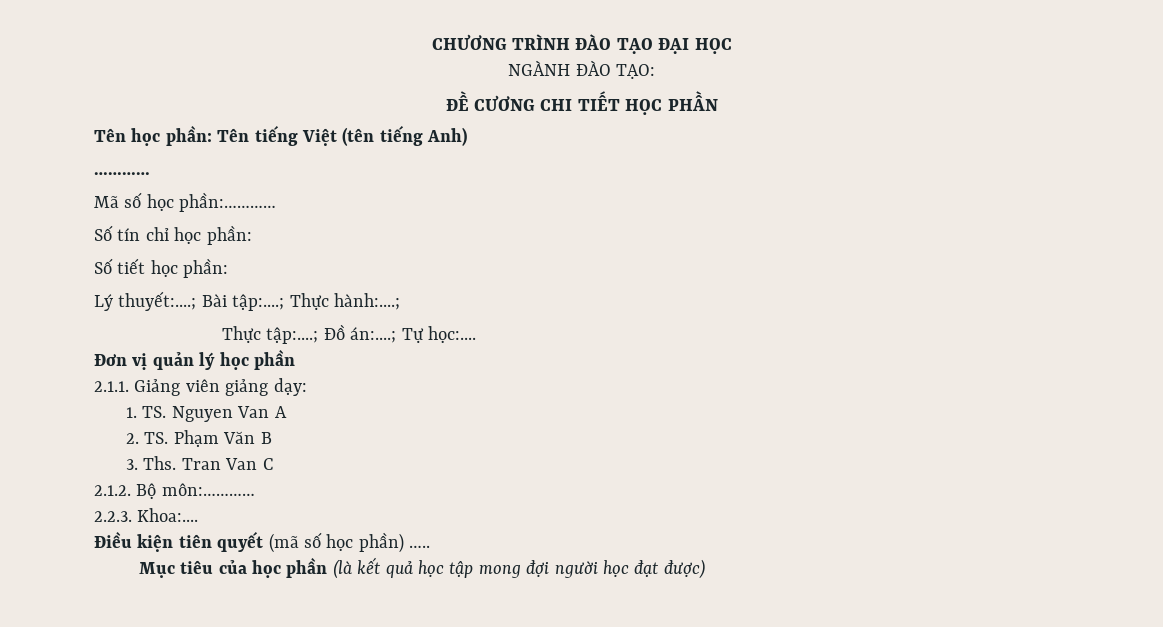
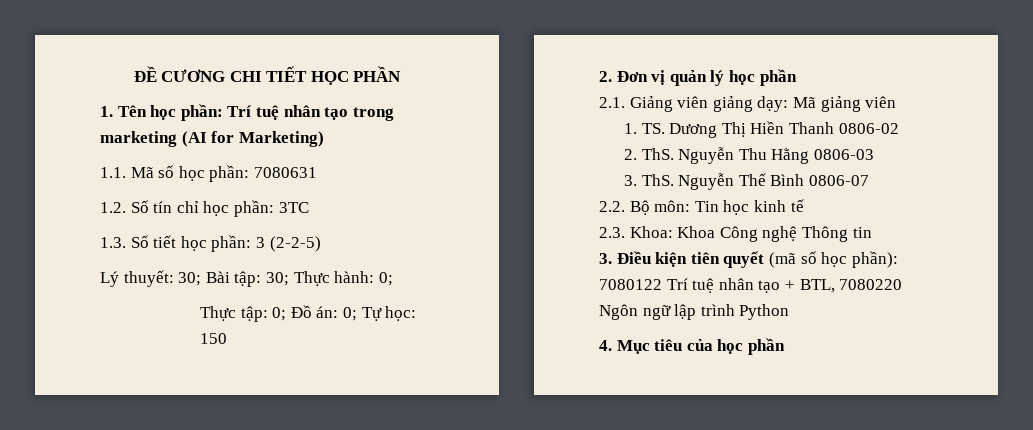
- CHƯƠNG TRÌNH ĐÀO TẠO ĐẠI HỌC
- NGÀNH ĐÀO TẠO:
- Tên học phần: Tên tiếng Việt (tên tiếng Anh)
- …………
- Mã số học phần:…………
- Số tín chỉ học phần:
- Số tiết học phần:
+ 1. Tên học phần: Trí tuệ nhân tạo trong marketing (AI for Marketing)
+ 1.1. Mã số học phần: 7080631
+ 1.2. Số tín chỉ học phần: 3TC
+ 1.3. Số tiết học phần: 3 (2-2-5)
- Lý thuyết:....; Bài tập:....; Thực hành:....;
- Thực tập:....; Đồ án:....; Tự học:....
- Đơn vị quản lý học phần
+ Lý thuyết: 30; Bài tập: 30; Thực hành: 0;
+ Thực tập: 0; Đồ án: 0; Tự học: 150
+ 2. Đơn vị quản lý học phần
- 2.1.1. Giảng viên giảng dạy:
+ 2.1. Giảng viên giảng dạy: Mã giảng viên
- 1. TS. Nguyen Van A
- 2. TS. Phạm Văn B
- 3. Ths. Tran Van C
- 2.1.2. Bộ môn:…………
- 2.2.3. Khoa:....
- Điều kiện tiên quyết (mã số học phần) …..
- Mục tiêu của học phần (là kết quả học tập mong đợi người học đạt được)
+ 1. TS. Dương Thị Hiền Thanh 0806-02
+ 2. ThS. Nguyễn Thu Hằng 0806-03
+ 3. ThS. Nguyễn Thế Bình 0806-07
+ 2.2. Bộ môn: Tin học kinh tế
+ 2.3. Khoa: Khoa Công nghệ Thông tin
+ 3. Điều kiện tiên quyết (mã số học phần): 7080122 Trí tuệ nhân tạo + BTL, 7080220 Ngôn ngữ lập trình Python
+ 4. Mục tiêu của học phần

